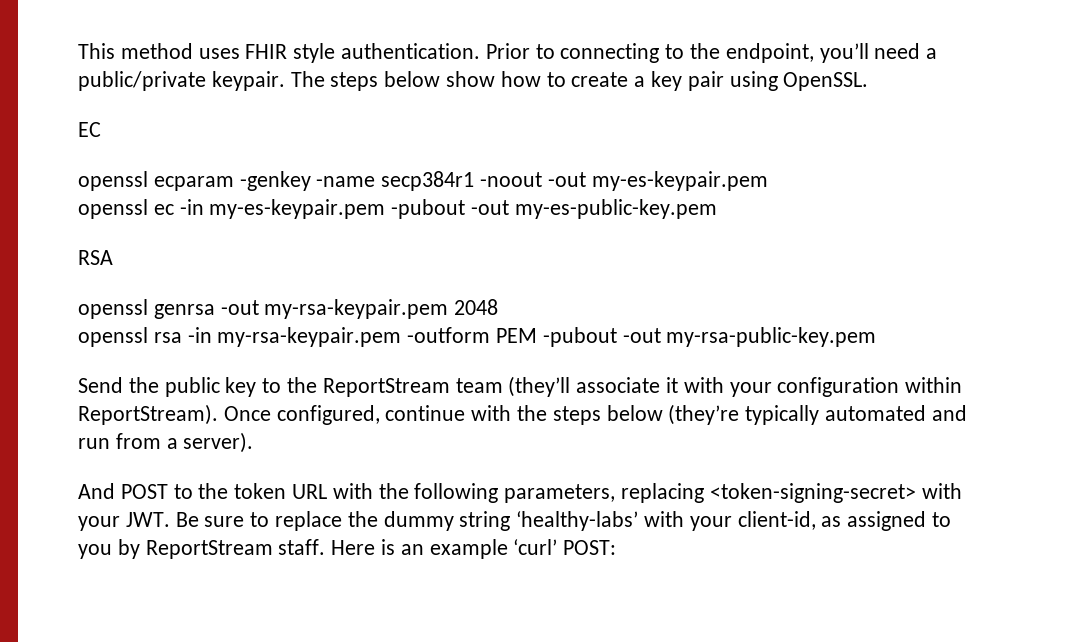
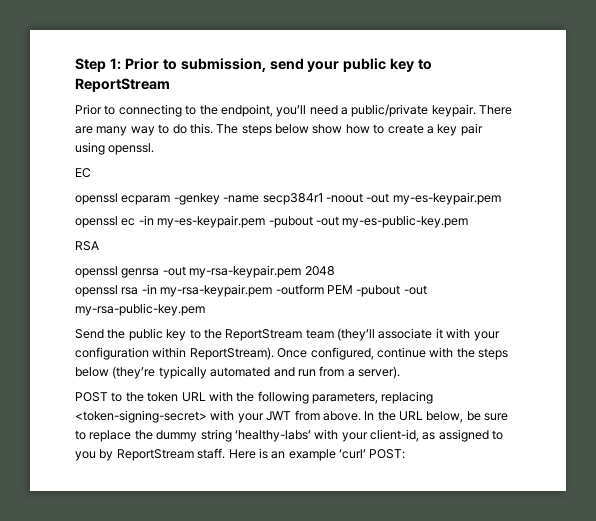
- This method uses FHIR style authentication. Prior to connecting to the endpoint, you’ll need a public/private keypair.
+ Step 1: Prior to submission, send your public key to ReportStream
+ Prior to connecting to the endpoint, you’ll need a public/private keypair.
+ There are many way to do this.
- The steps below show how to create a key pair using OpenSSL.
+ The steps below show how to create a key pair using openssl.
- And POST to the token URL with the following parameters, replacing <token-signing-secret> with your JWT. Be sure to replace the dummy string ‘healthy-labs’ with your client-id, as assigned to you by ReportStream staff.
+ POST to the token URL with the following parameters, replacing <token-signing-secret> with your JWT from above. In the URL below, be sure to replace the dummy string ‘healthy-labs’ with your client-id, as assigned to you by ReportStream staff.

